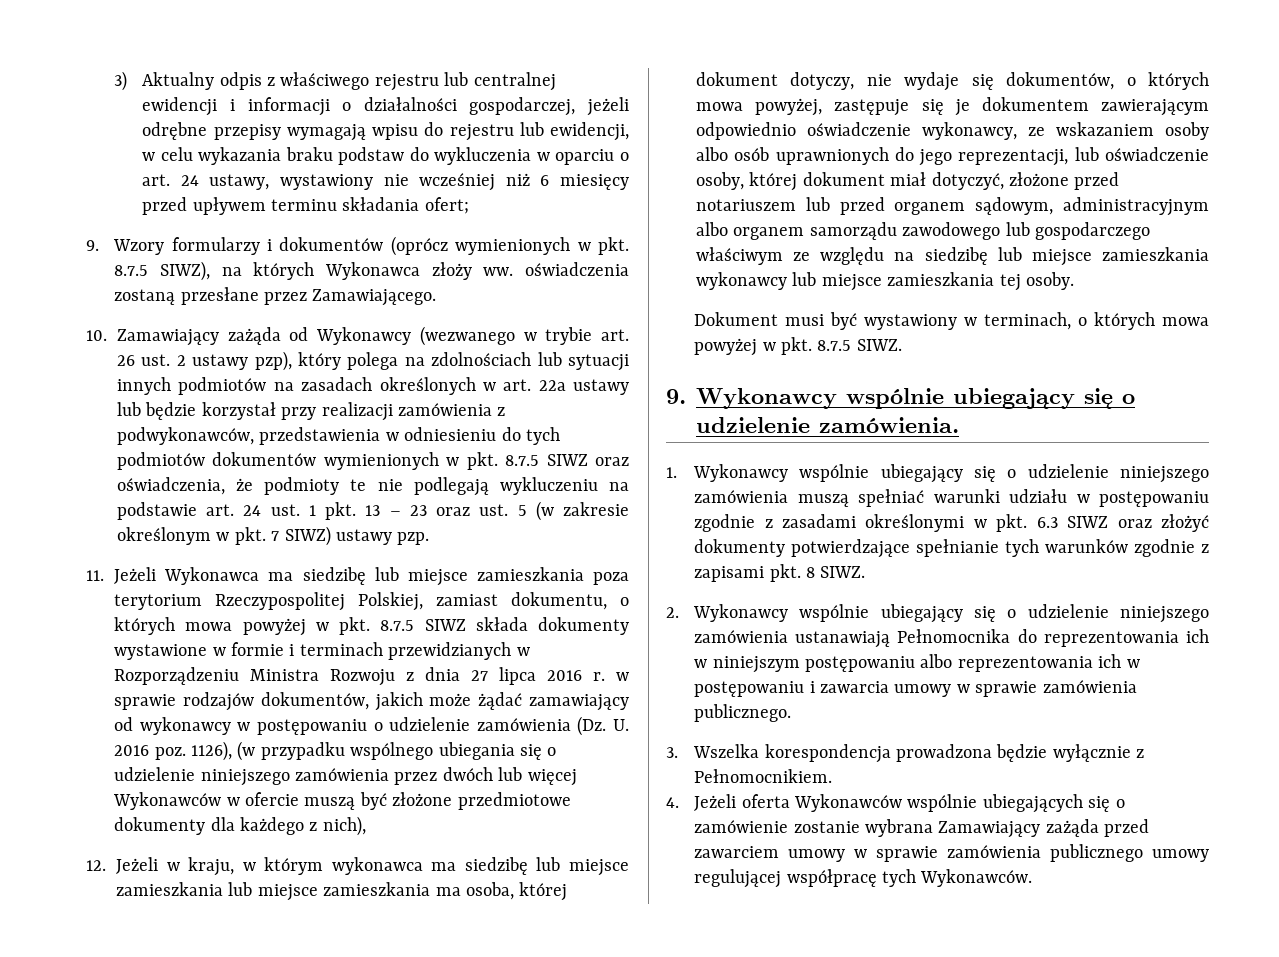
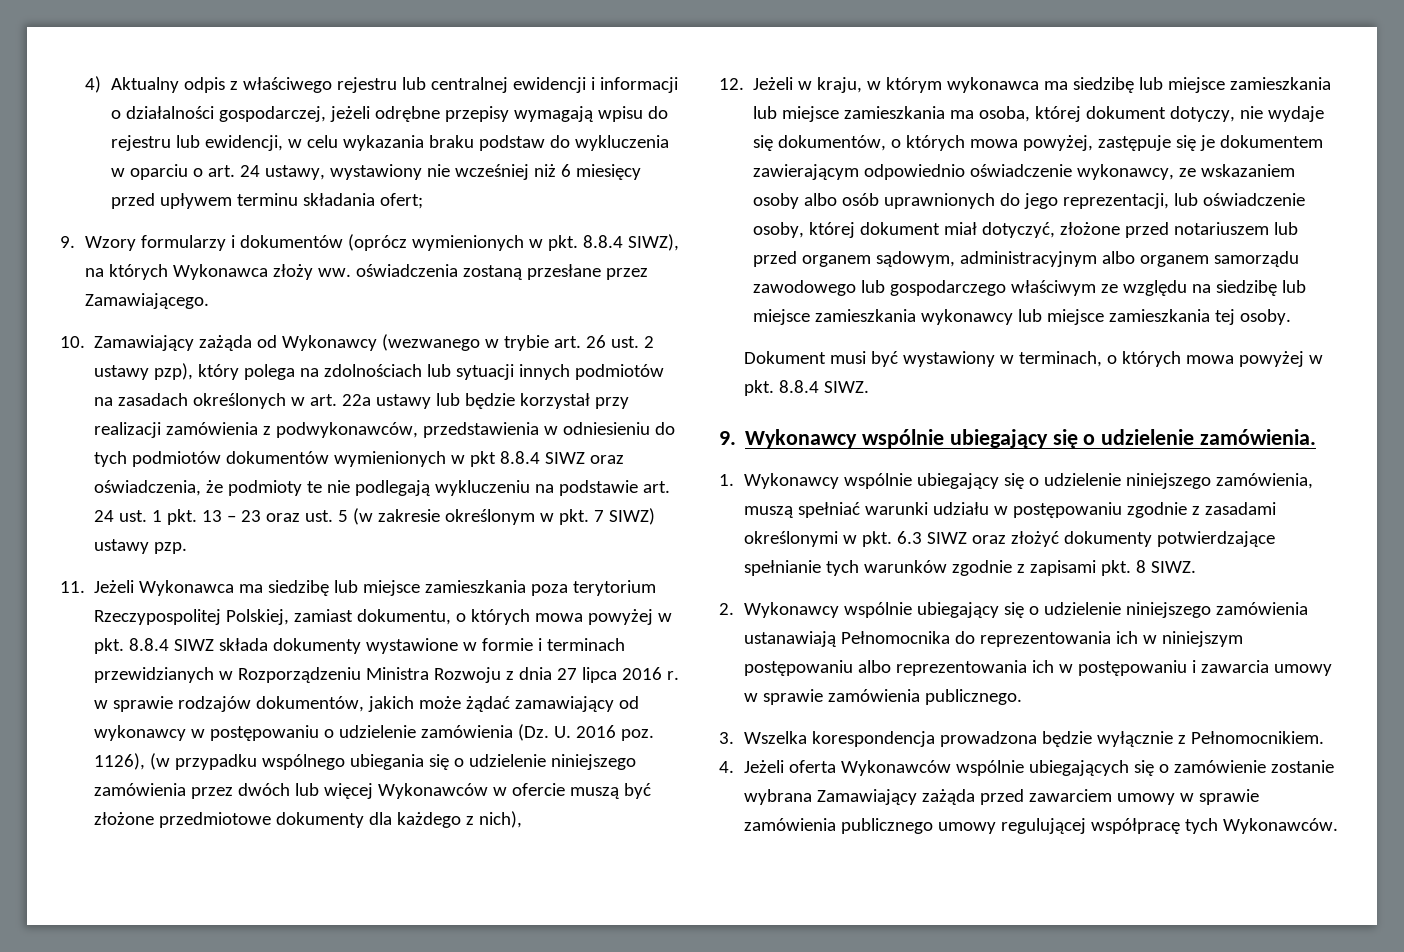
- 3) Aktualny odpis z właściwego rejestru lub centralnej ewidencji i informacji o działalności gospodarczej, jeżeli odrębne przepisy wymagają wpisu do rejestru lub ewidencji, w celu wykazania braku podstaw do wykluczenia w oparciu o art. 24 ustawy, wystawiony nie wcześniej niż 6 miesięcy przed upływem terminu składania ofert;
+ 4) Aktualny odpis z właściwego rejestru lub centralnej ewidencji i informacji o działalności gospodarczej, jeżeli odrębne przepisy wymagają wpisu do rejestru lub ewidencji, w celu wykazania braku podstaw do wykluczenia w oparciu o art. 24 ustawy, wystawiony nie wcześniej niż 6 miesięcy przed upływem terminu składania ofert;
- 9. Wzory formularzy i dokumentów (oprócz wymienionych w pkt. 8.7.5 SIWZ), na których Wykonawca złoży ww. oświadczenia zostaną przesłane przez Zamawiającego.
+ 9. Wzory formularzy i dokumentów (oprócz wymienionych w pkt. 8.8.4 SIWZ), na których Wykonawca złoży ww. oświadczenia zostaną przesłane przez Zamawiającego.
- 10. Zamawiający zażąda od Wykonawcy (wezwanego w trybie art. 26 ust. 2 ustawy pzp), który polega na zdolnościach lub sytuacji innych podmiotów na zasadach określonych w art. 22a ustawy lub będzie korzystał przy realizacji zamówienia z podwykonawców, przedstawienia w odniesieniu do tych podmiotów dokumentów wymienionych w pkt. 8.7.5 SIWZ oraz oświadczenia, że podmioty te nie podlegają wykluczeniu na podstawie art. 24 ust. 1 pkt. 13 – 23 oraz ust. 5 (w zakresie określonym w pkt. 7 SIWZ) ustawy pzp.
+ 10. Zamawiający zażąda od Wykonawcy (wezwanego w trybie art. 26 ust. 2 ustawy pzp), który polega na zdolnościach lub sytuacji innych podmiotów na zasadach określonych w art. 22a ustawy lub będzie korzystał przy realizacji zamówienia z podwykonawców, przedstawienia w odniesieniu do tych podmiotów dokumentów wymienionych w pkt 8.8.4 SIWZ oraz oświadczenia, że podmioty te nie podlegają wykluczeniu na podstawie art. 24 ust. 1 pkt. 13 – 23 oraz ust. 5 (w zakresie określonym w pkt. 7 SIWZ) ustawy pzp.
- 11. Jeżeli Wykonawca ma siedzibę lub miejsce zamieszkania poza terytorium Rzeczypospolitej Polskiej, zamiast dokumentu, o których mowa powyżej w pkt. 8.7.5 SIWZ składa dokumenty wystawione w formie i terminach przewidzianych w Rozporządzeniu Ministra Rozwoju z dnia 27 lipca 2016 r. w sprawie rodzajów dokumentów, jakich może żądać zamawiający od wykonawcy w postępowaniu o udzielenie zamówienia (Dz. U. 2016 poz. 1126), (w przypadku wspólnego ubiegania się o udzielenie niniejszego zamówienia przez dwóch lub więcej Wykonawców w ofercie muszą być złożone przedmiotowe dokumenty dla każdego z nich),
+ 11. Jeżeli Wykonawca ma siedzibę lub miejsce zamieszkania poza terytorium Rzeczypospolitej Polskiej, zamiast dokumentu, o których mowa powyżej w pkt. 8.8.4 SIWZ składa dokumenty wystawione w formie i terminach przewidzianych w Rozporządzeniu Ministra Rozwoju z dnia 27 lipca 2016 r. w sprawie rodzajów dokumentów, jakich może żądać zamawiający od wykonawcy w postępowaniu o udzielenie zamówienia (Dz. U. 2016 poz. 1126), (w przypadku wspólnego ubiegania się o udzielenie niniejszego zamówienia przez dwóch lub więcej Wykonawców w ofercie muszą być złożone przedmiotowe dokumenty dla każdego z nich),
- Dokument musi być wystawiony w terminach, o których mowa powyżej w pkt. 8.7.5 SIWZ.
+ Dokument musi być wystawiony w terminach, o których mowa powyżej w pkt. 8.8.4 SIWZ.
- 1. Wykonawcy wspólnie ubiegający się o udzielenie niniejszego zamówienia muszą spełniać warunki udziału w postępowaniu zgodnie z zasadami określonymi w pkt. 6.3 SIWZ oraz złożyć dokumenty potwierdzające spełnianie tych warunków zgodnie z zapisami pkt. 8 SIWZ.
+ 1. Wykonawcy wspólnie ubiegający się o udzielenie niniejszego zamówienia, muszą spełniać warunki udziału w postępowaniu zgodnie z zasadami określonymi w pkt. 6.3 SIWZ oraz złożyć dokumenty potwierdzające spełnianie tych warunków zgodnie z zapisami pkt. 8 SIWZ.

